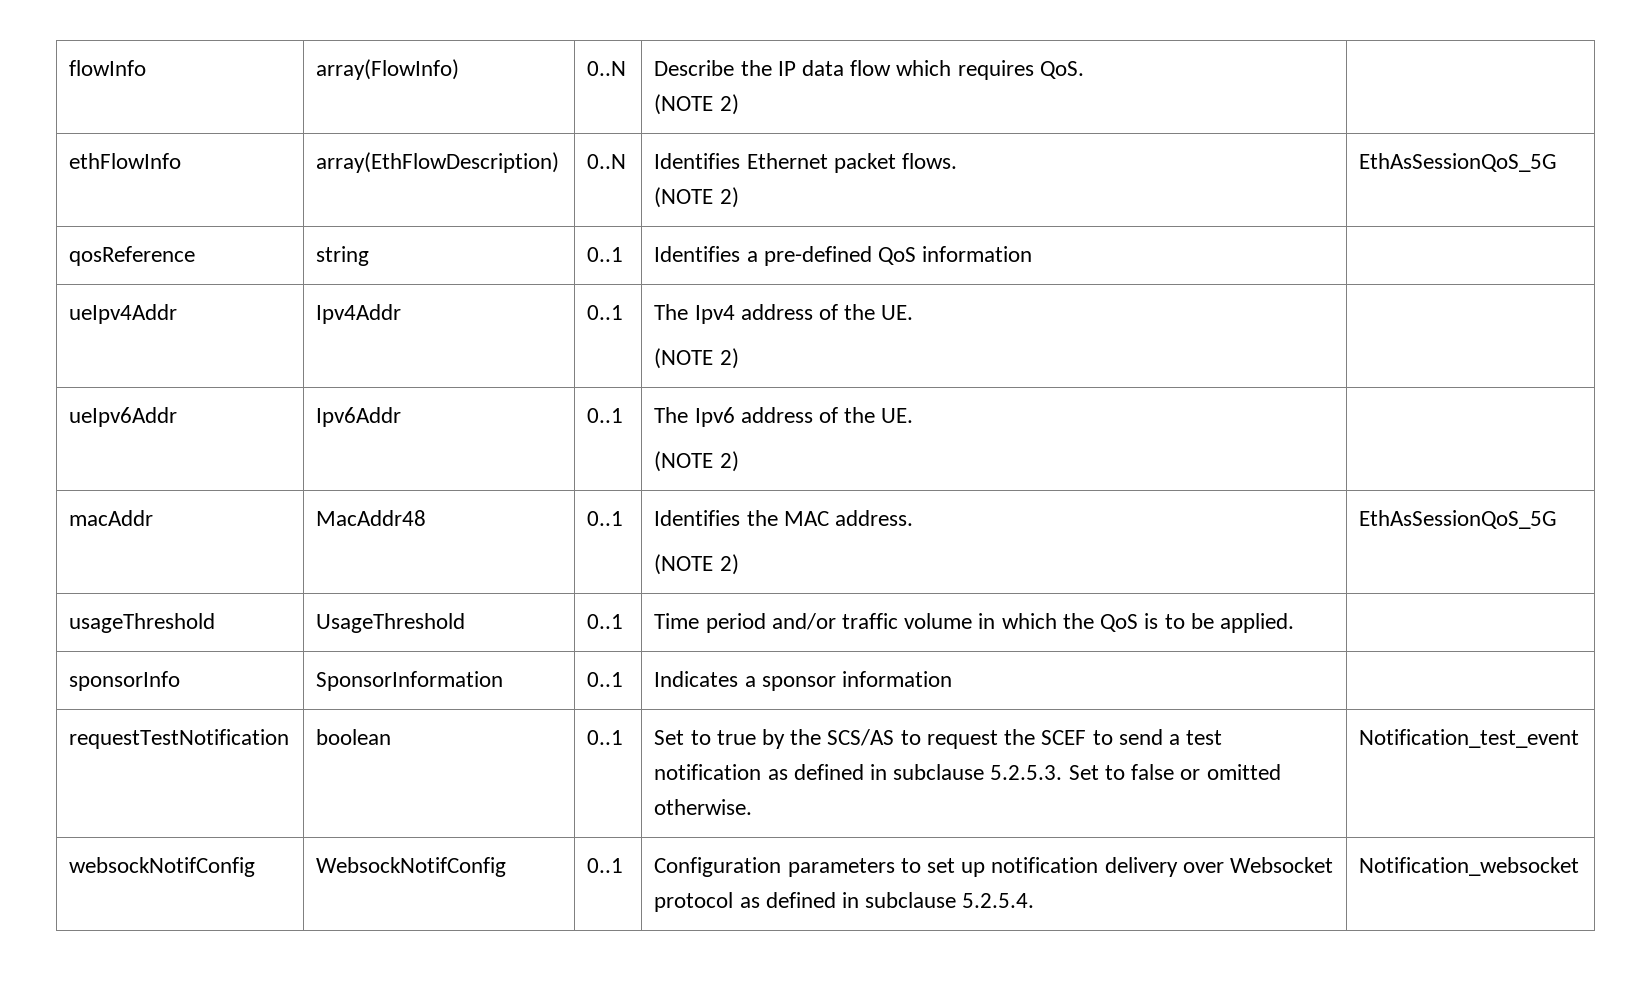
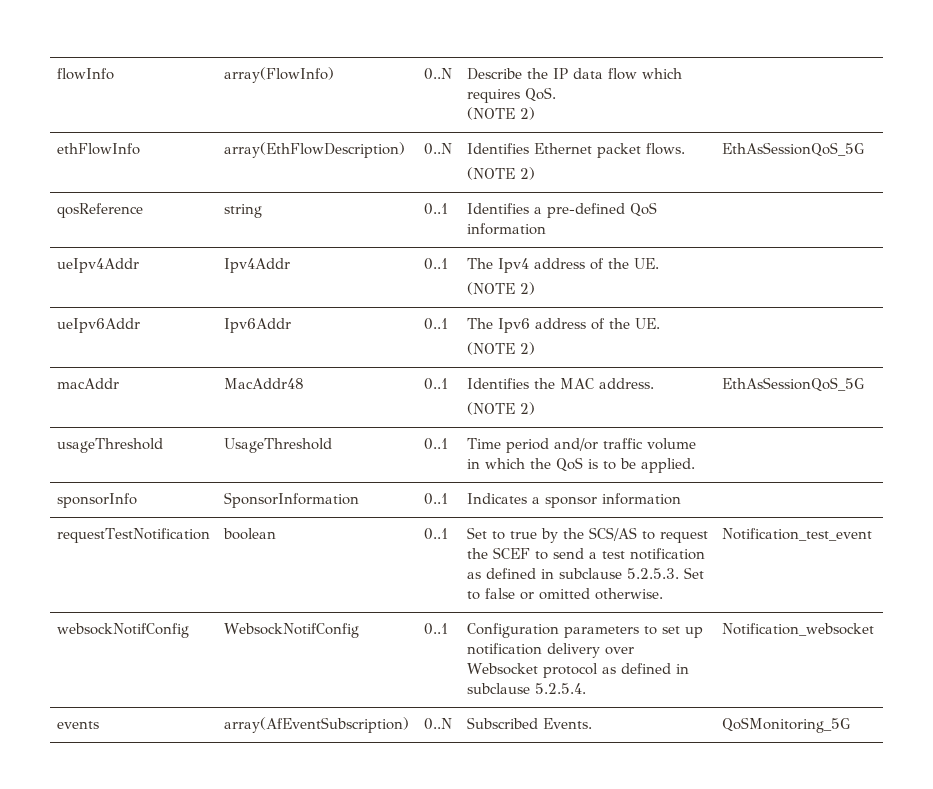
+ events | array(AfEventSubscription) | 0..N | Subscribed Events. | QoSMonitoring_5G

